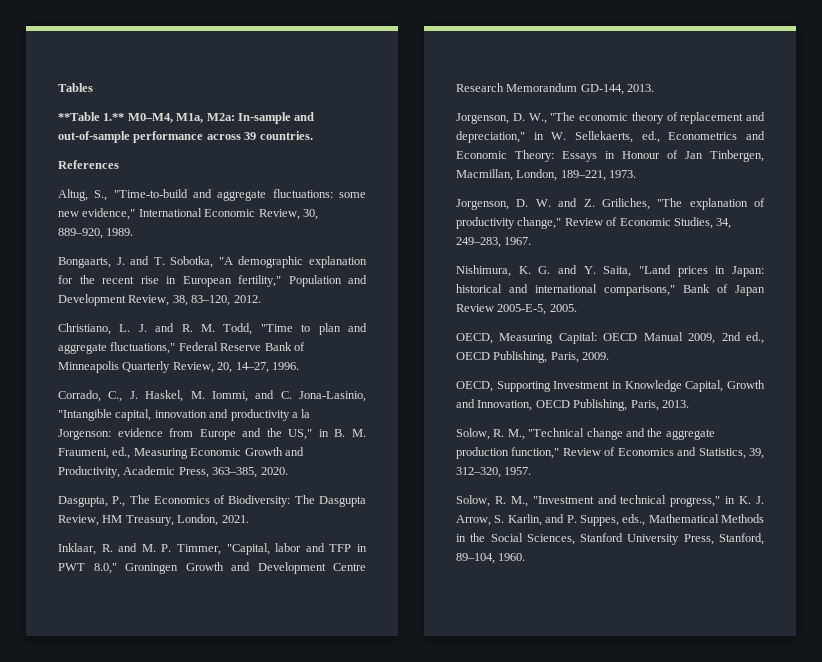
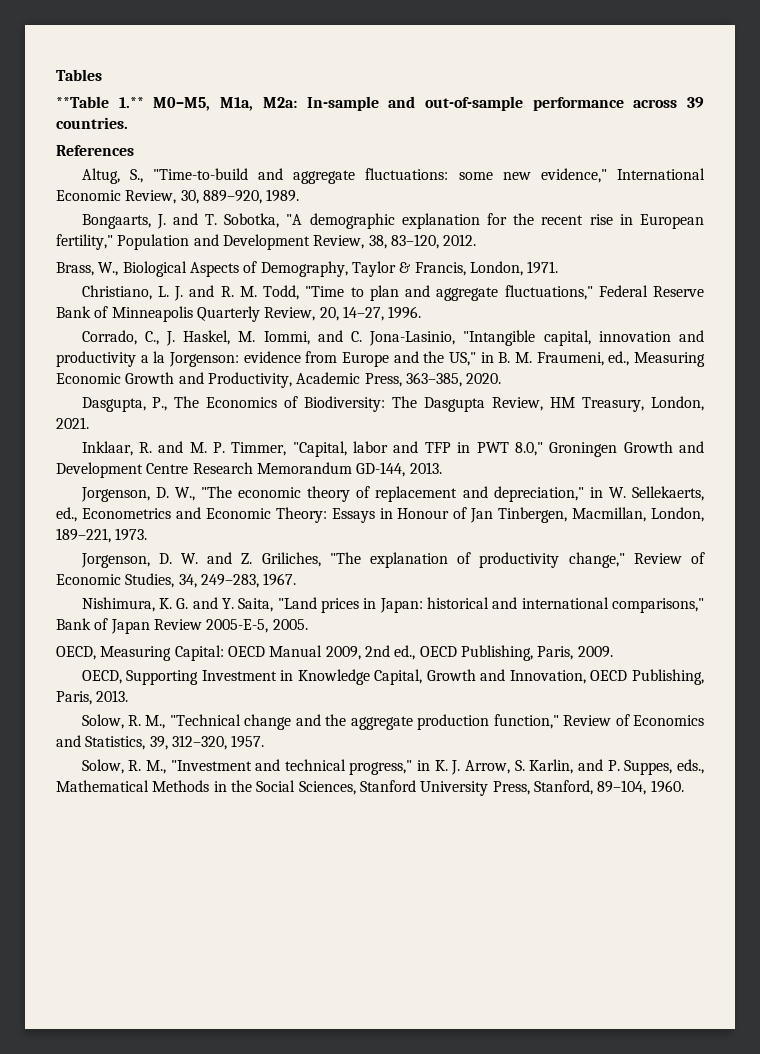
- **Table 1.** M0–M4, M1a, M2a: In-sample and out-of-sample performance across 39 countries.
+ **Table 1.** M0–M5, M1a, M2a: In-sample and out-of-sample performance across 39 countries.
+ Brass, W., Biological Aspects of Demography, Taylor & Francis, London, 1971.

